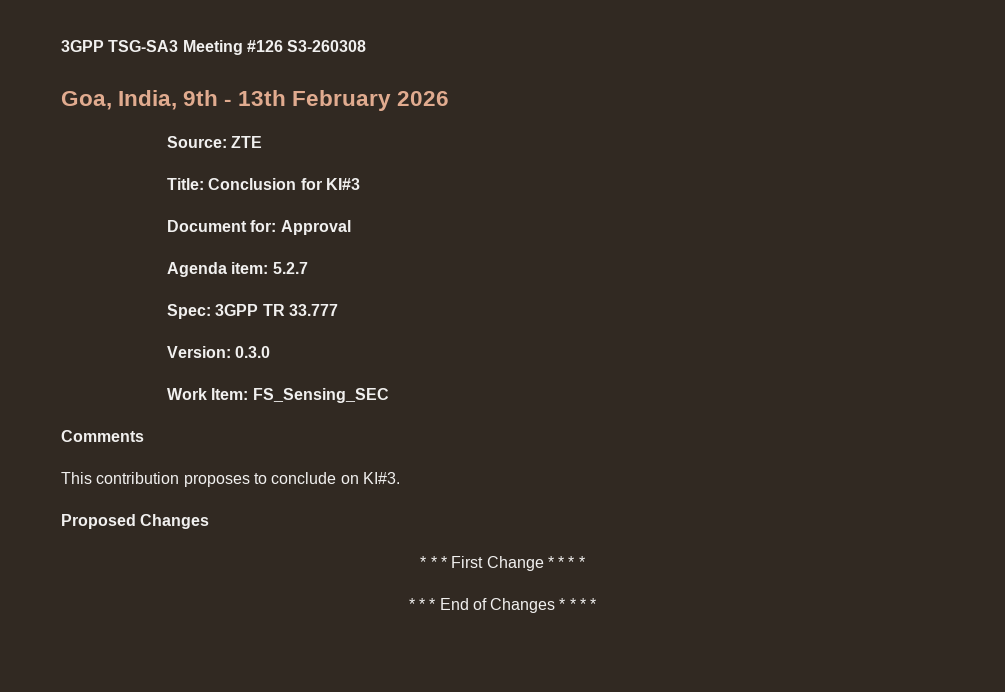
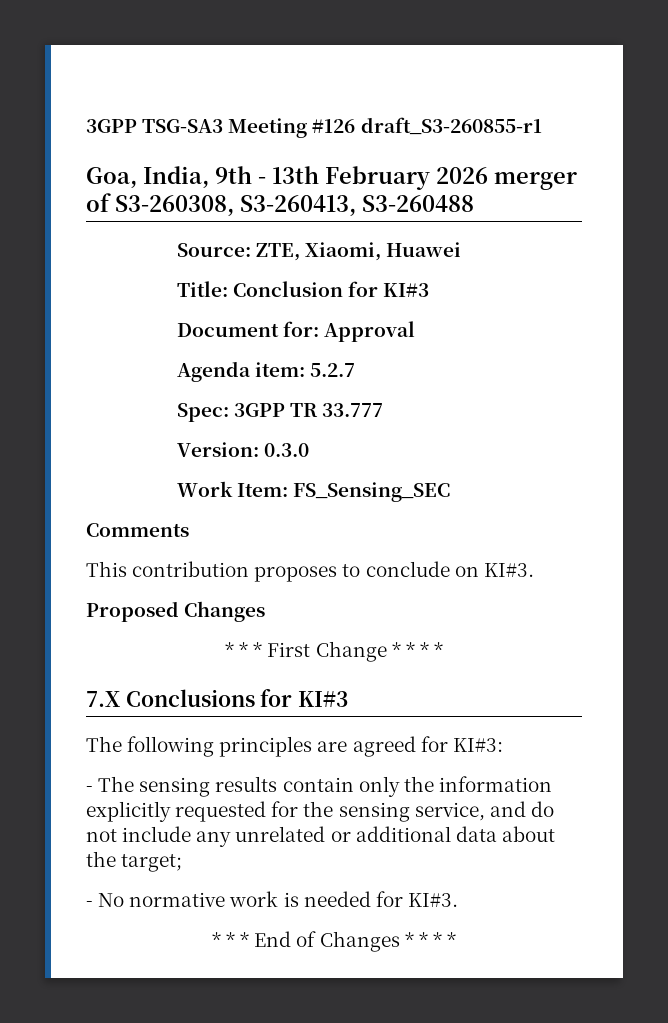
- 3GPP TSG-SA3 Meeting #126 S3-260308
+ 3GPP TSG-SA3 Meeting #126 draft_S3-260855-r1
- Goa, India, 9th - 13th February 2026
- Source: ZTE
+ Goa, India, 9th - 13th February 2026 merger of S3-260308, S3-260413, S3-260488
+ Source: ZTE, Xiaomi, Huawei
+ 7.X Conclusions for KI#3
+ The following principles are agreed for KI#3:
+ - The sensing results contain only the information explicitly requested for the sensing service, and do not include any unrelated or additional data about the target;
+ - No normative work is needed for KI#3.

